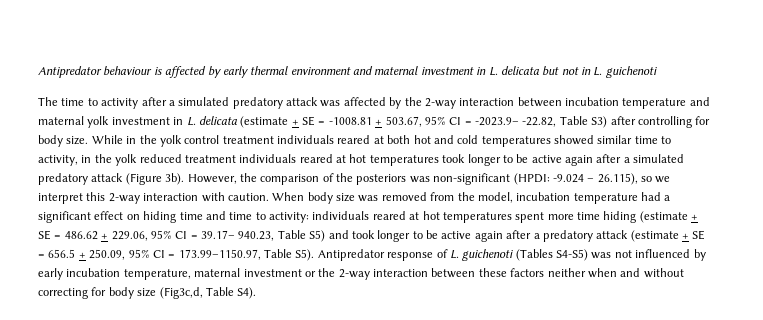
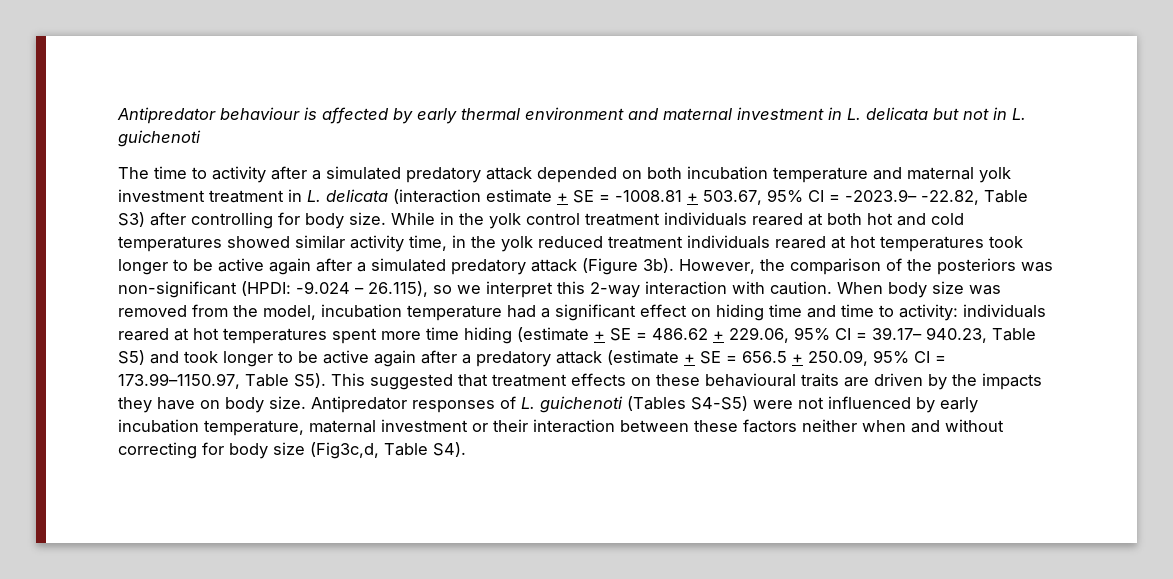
- The time to activity after a simulated predatory attack was affected by the 2-way interaction between incubation temperature and maternal yolk investment in L. delicata (estimate + SE = -1008.81 + 503.67, 95% CI = -2023.9– -22.82, Table S3) after controlling for body size.
+ The time to activity after a simulated predatory attack depended on both incubation temperature and maternal yolk investment treatment in L. delicata (interaction estimate + SE = -1008.81 + 503.67, 95% CI = -2023.9– -22.82, Table S3) after controlling for body size.
- While in the yolk control treatment individuals reared at both hot and cold temperatures showed similar time to activity, in the yolk reduced treatment individuals reared at hot temperatures took longer to be active again after a simulated predatory attack (Figure 3b).
+ While in the yolk control treatment individuals reared at both hot and cold temperatures showed similar activity time, in the yolk reduced treatment individuals reared at hot temperatures took longer to be active again after a simulated predatory attack (Figure 3b).
- individuals reared at hot temperatures spent more time hiding (estimate + SE = 486.62 + 229.06, 95% CI = 39.17– 940.23, Table S5) and took longer to be active again after a predatory attack (estimate + SE = 656.5 + 250.09, 95% CI = 173.99–1150.97, Table S5). Antipredator response of L. guichenoti (Tables S4-S5) was not influenced by early incubation temperature, maternal investment or the 2-way interaction between these factors neither when and without correcting for body size (Fig3c,d, Table S4).
+ individuals reared at hot temperatures spent more time hiding (estimate + SE = 486.62 + 229.06, 95% CI = 39.17– 940.23, Table S5) and took longer to be active again after a predatory attack (estimate + SE = 656.5 + 250.09, 95% CI = 173.99–1150.97, Table S5). This suggested that treatment effects on these behavioural traits are driven by the impacts they have on body size. Antipredator responses of L. guichenoti (Tables S4-S5) were not influenced by early incubation temperature, maternal investment or their interaction between these factors neither when and without correcting for body size (Fig3c,d, Table S4).

